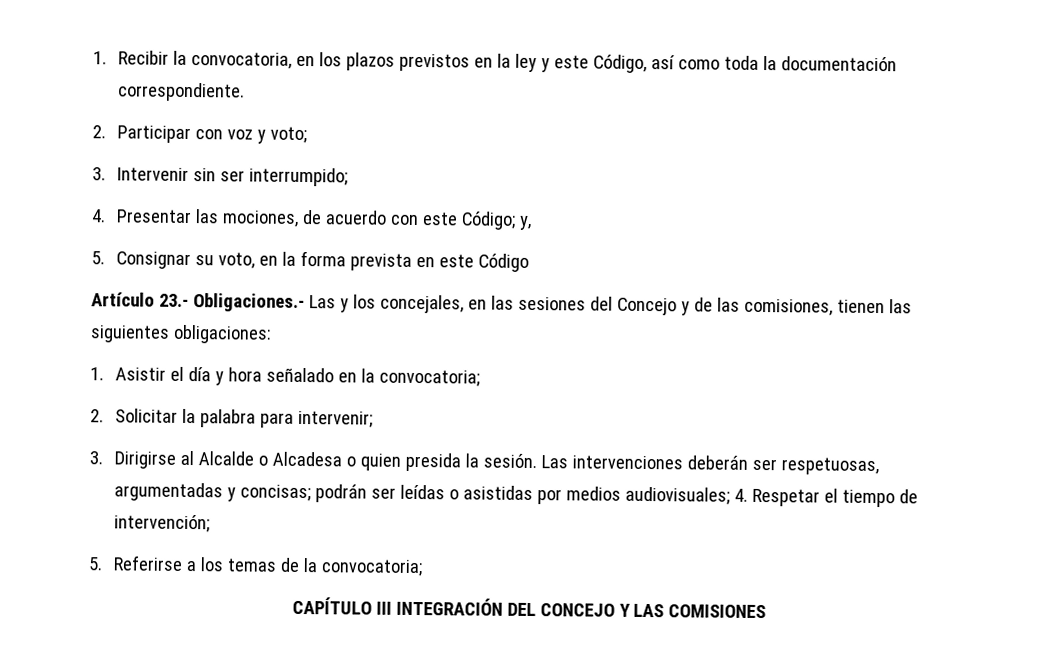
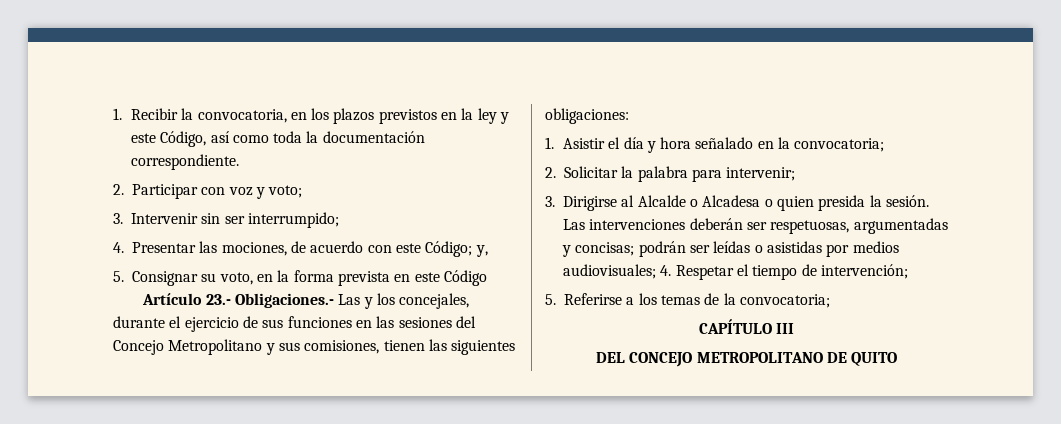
- Artículo 23.- Obligaciones.- Las y los concejales, en las sesiones del Concejo y de las comisiones, tienen las siguientes obligaciones:
+ Artículo 23.- Obligaciones.- Las y los concejales, durante el ejercicio de sus funciones en las sesiones del Concejo Metropolitano y sus comisiones, tienen las siguientes obligaciones:
- CAPÍTULO III INTEGRACIÓN DEL CONCEJO Y LAS COMISIONES
+ CAPÍTULO III
+ DEL CONCEJO METROPOLITANO DE QUITO

